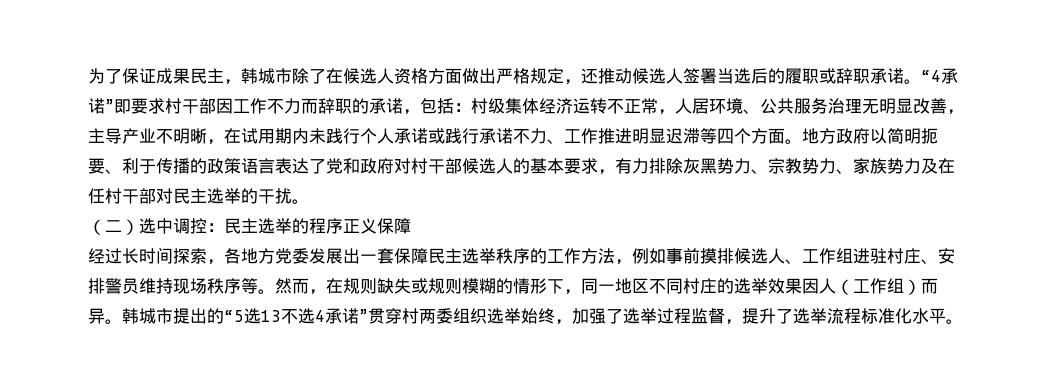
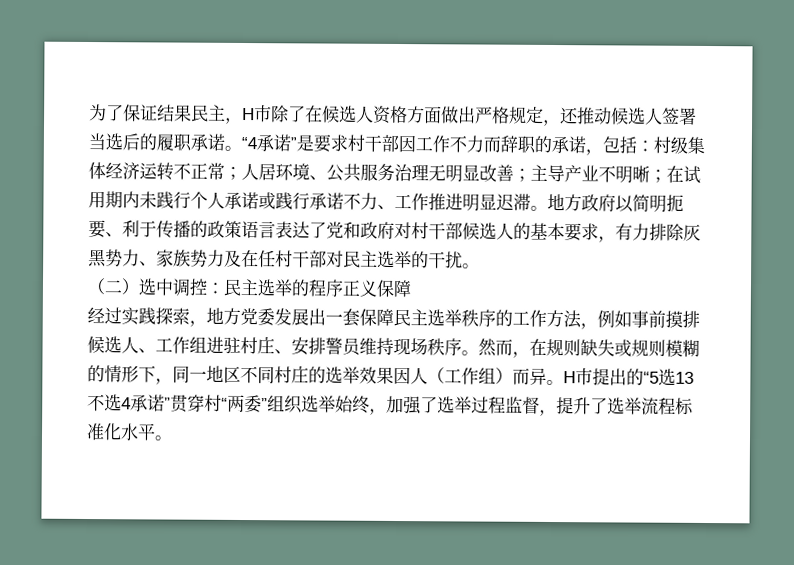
- 为了保证成果民主，韩城市除了在候选人资格方面做出严格规定，还推动候选人签署当选后的履职或辞职承诺。
+ 为了保证结果民主，H市除了在候选人资格方面做出严格规定，还推动候选人签署当选后的履职承诺。
- “4承诺”即要求村干部因工作不力而辞职的承诺，包括：村级集体经济运转不正常，人居环境、公共服务治理无明显改善，主导产业不明晰，在试用期内未践行个人承诺或践行承诺不力、工作推进明显迟滞等四个方面。
+ “4承诺”是要求村干部因工作不力而辞职的承诺，包括：村级集体经济运转不正常；人居环境、公共服务治理无明显改善；主导产业不明晰；在试用期内未践行个人承诺或践行承诺不力、工作推进明显迟滞。
- 地方政府以简明扼要、利于传播的政策语言表达了党和政府对村干部候选人的基本要求，有力排除灰黑势力、宗教势力、家族势力及在任村干部对民主选举的干扰。
+ 地方政府以简明扼要、利于传播的政策语言表达了党和政府对村干部候选人的基本要求，有力排除灰黑势力、家族势力及在任村干部对民主选举的干扰。
- 经过长时间探索，各地方党委发展出一套保障民主选举秩序的工作方法，例如事前摸排候选人、工作组进驻村庄、安排警员维持现场秩序等。
+ 经过实践探索，地方党委发展出一套保障民主选举秩序的工作方法，例如事前摸排候选人、工作组进驻村庄、安排警员维持现场秩序。
- 韩城市提出的“5选13不选4承诺”贯穿村两委组织选举始终，加强了选举过程监督，提升了选举流程标准化水平。
+ H市提出的“5选13不选4承诺”贯穿村“两委”组织选举始终，加强了选举过程监督，提升了选举流程标准化水平。

